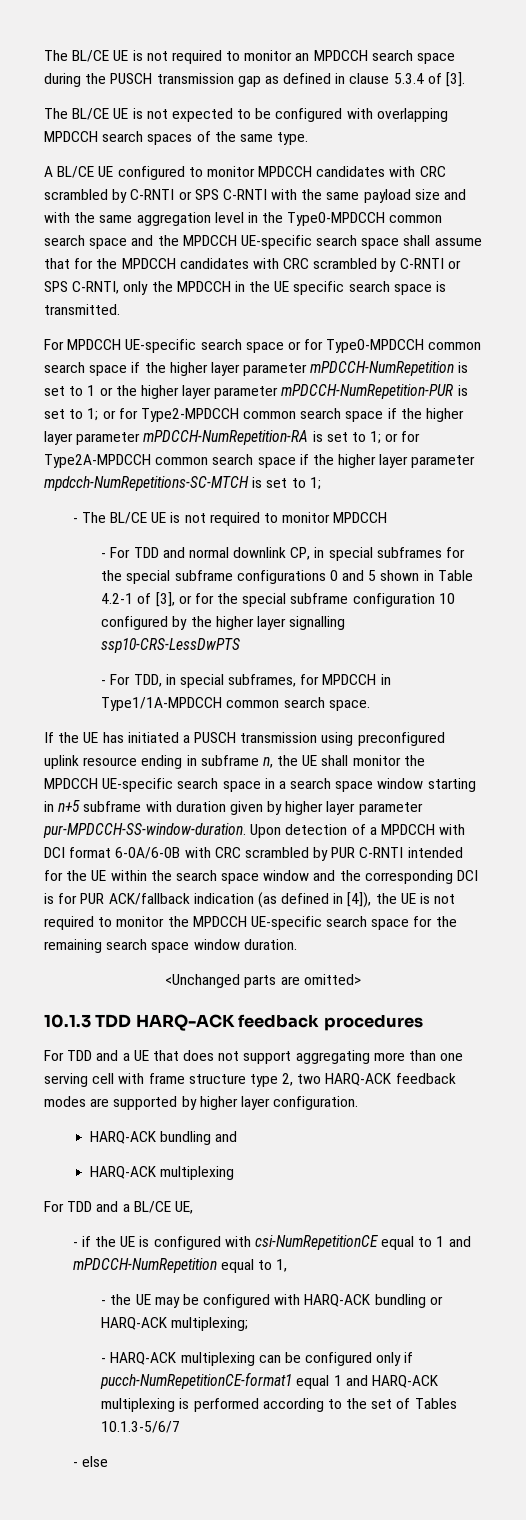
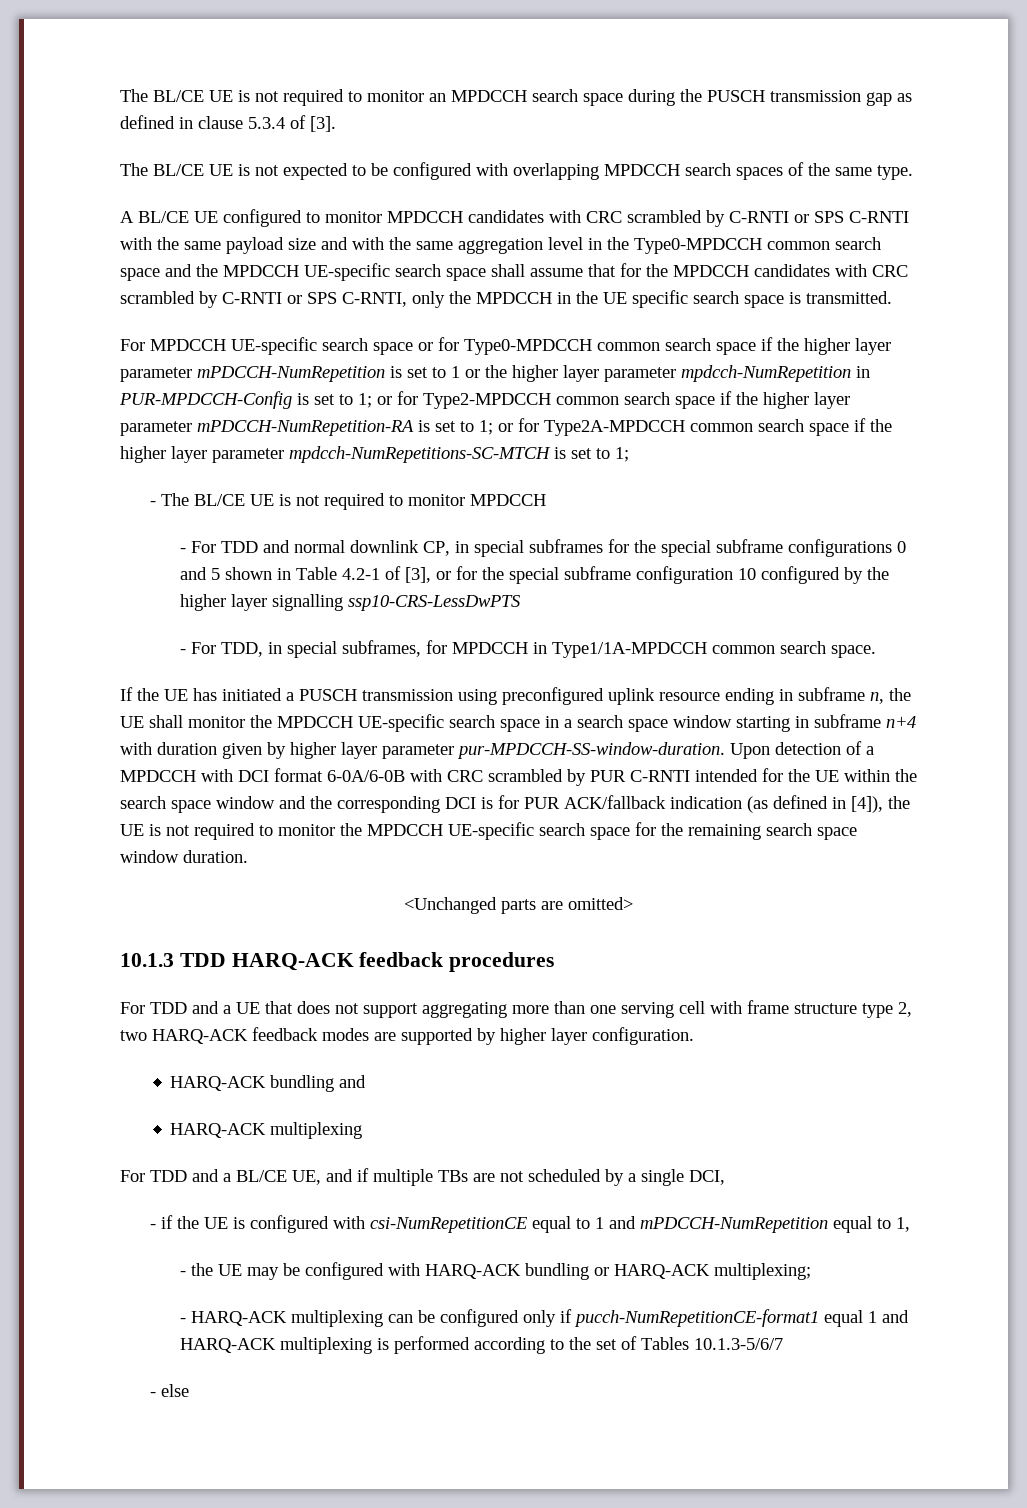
- For MPDCCH UE-specific search space or for Type0-MPDCCH common search space if the higher layer parameter mPDCCH-NumRepetition is set to 1 or the higher layer parameter mPDCCH-NumRepetition-PUR is set to 1;
+ For MPDCCH UE-specific search space or for Type0-MPDCCH common search space if the higher layer parameter mPDCCH-NumRepetition is set to 1 or the higher layer parameter mpdcch-NumRepetition in PUR-MPDCCH-Config is set to 1;
- If the UE has initiated a PUSCH transmission using preconfigured uplink resource ending in subframe n, the UE shall monitor the MPDCCH UE-specific search space in a search space window starting in n+5 subframe with duration given by higher layer parameter pur-MPDCCH-SS-window-duration.
+ If the UE has initiated a PUSCH transmission using preconfigured uplink resource ending in subframe n, the UE shall monitor the MPDCCH UE-specific search space in a search space window starting in subframe n+4 with duration given by higher layer parameter pur-MPDCCH-SS-window-duration.
- For TDD and a BL/CE UE,
+ For TDD and a BL/CE UE, and if multiple TBs are not scheduled by a single DCI,

